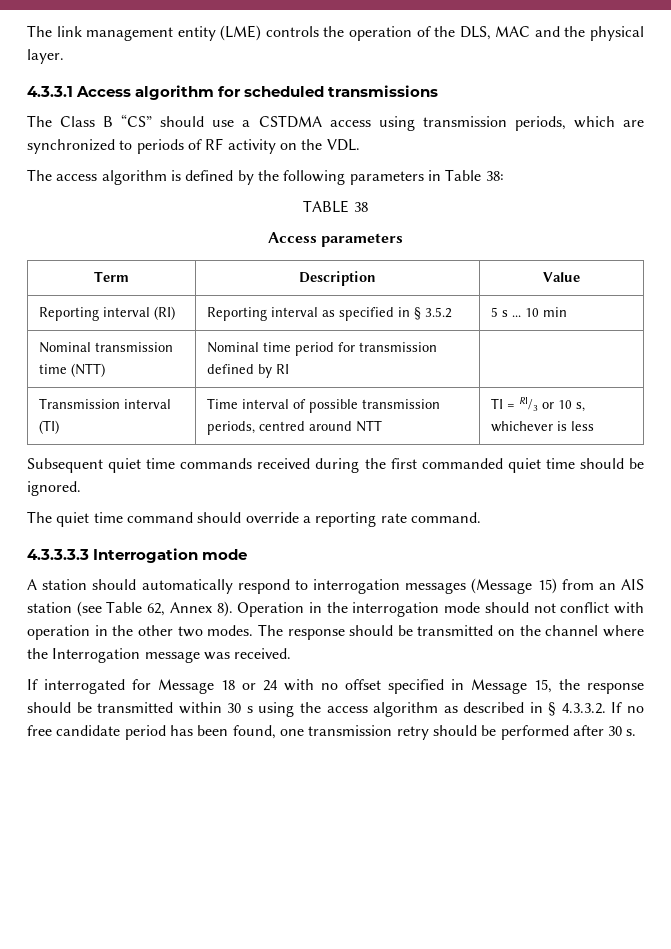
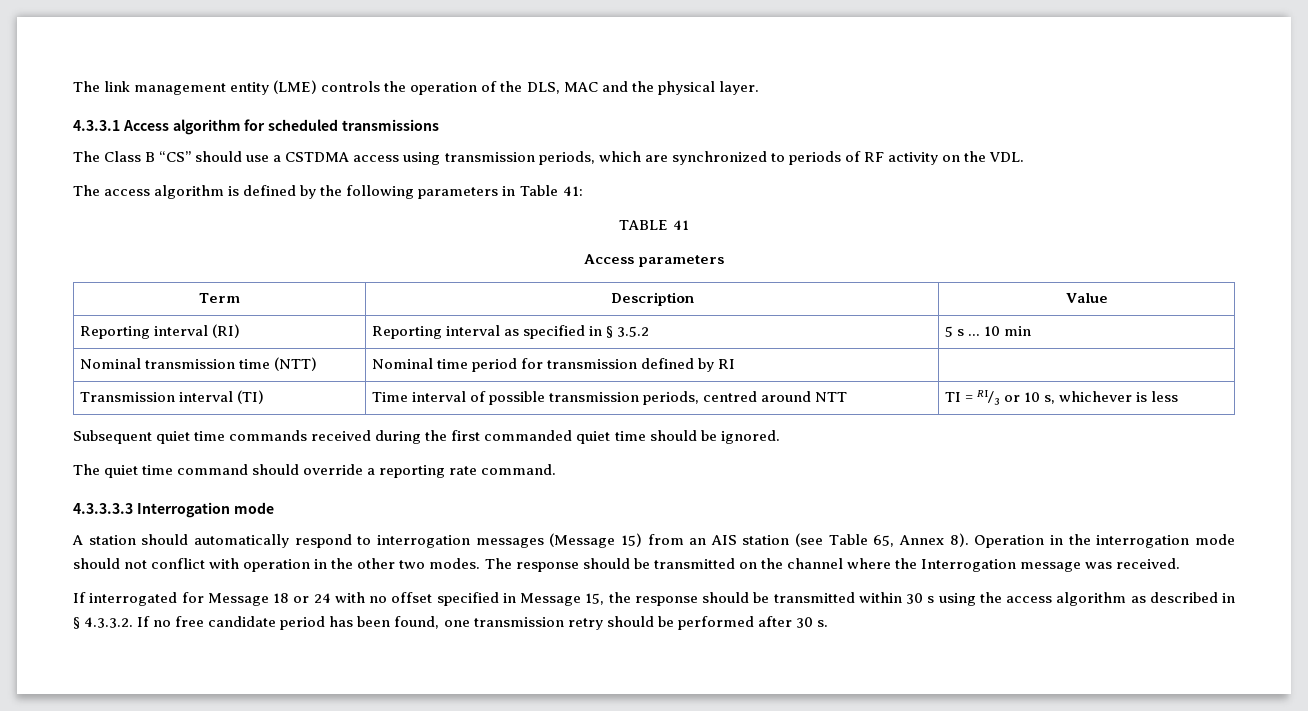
- The access algorithm is defined by the following parameters in Table 38:
+ The access algorithm is defined by the following parameters in Table 41:
- TABLE 38
+ TABLE 41
- A station should automatically respond to interrogation messages (Message 15) from an AIS station (see Table 62, Annex 8).
+ A station should automatically respond to interrogation messages (Message 15) from an AIS station (see Table 65, Annex 8).

